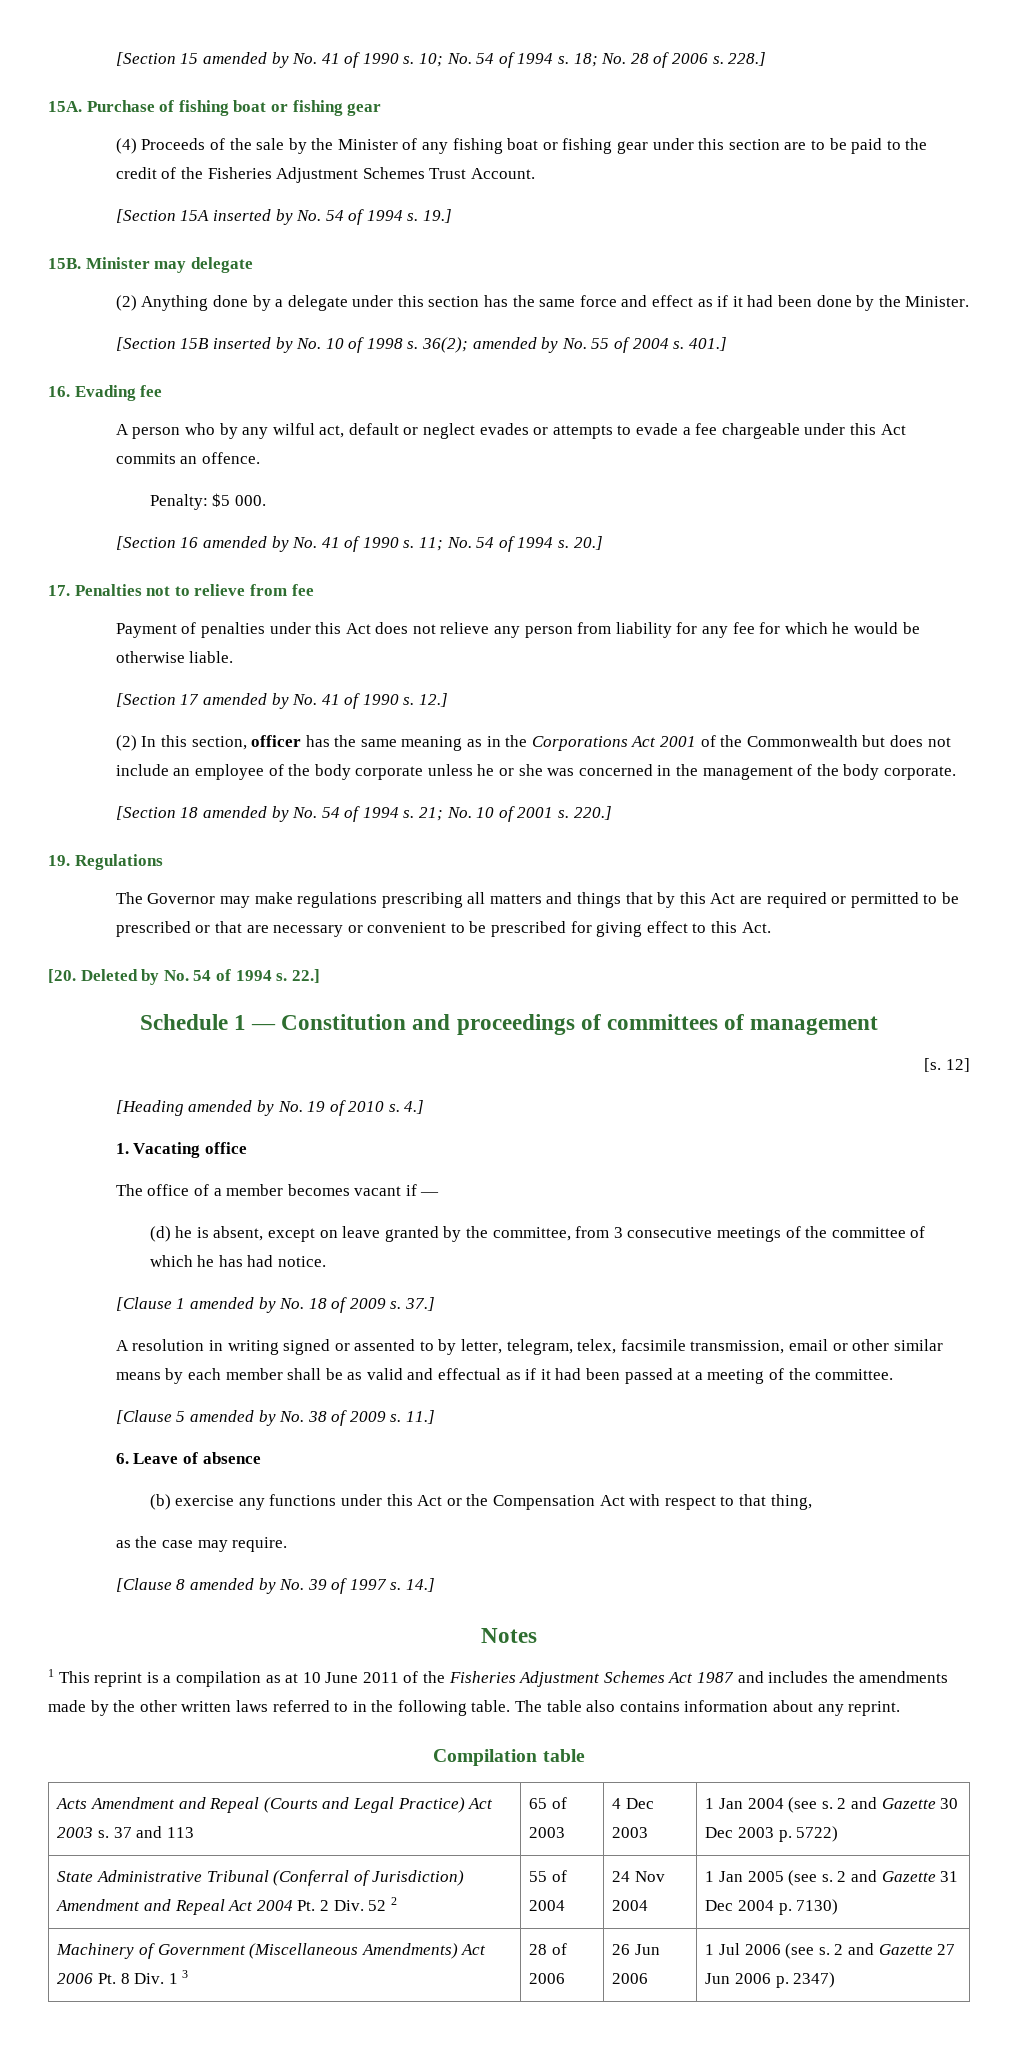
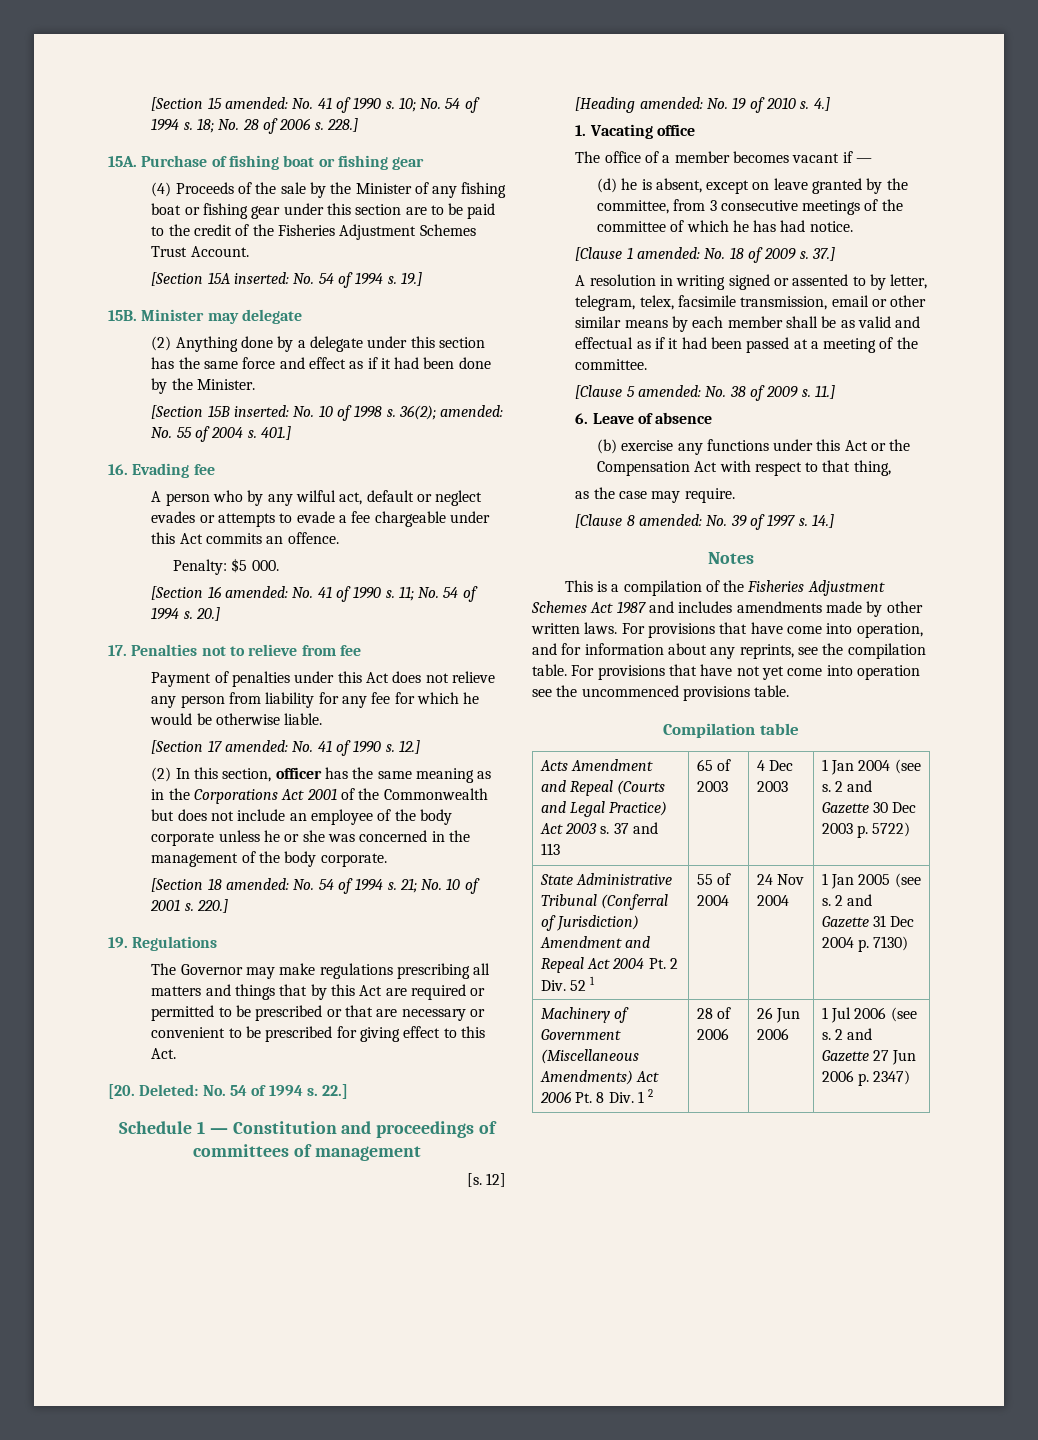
- [Section 15 amended by No. 41 of 1990 s.
+ [Section 15 amended: No. 41 of 1990 s.
- [Section 15A inserted by No. 54 of 1994 s.
+ [Section 15A inserted: No. 54 of 1994 s.
- [Section 15B inserted by No. 10 of 1998 s.
+ [Section 15B inserted: No. 10 of 1998 s.
- 36(2); amended by No. 55 of 2004 s.
+ 36(2); amended: No. 55 of 2004 s.
- [Section 16 amended by No. 41 of 1990 s.
+ [Section 16 amended: No. 41 of 1990 s.
- [Section 17 amended by No. 41 of 1990 s.
+ [Section 17 amended: No. 41 of 1990 s.
- [Section 18 amended by No. 54 of 1994 s.
+ [Section 18 amended: No. 54 of 1994 s.
- [20. Deleted by No. 54 of 1994 s.
+ [20. Deleted: No. 54 of 1994 s.
- [Heading amended by No. 19 of 2010 s.
+ [Heading amended: No. 19 of 2010 s.
- [Clause 1 amended by No. 18 of 2009 s.
+ [Clause 1 amended: No. 18 of 2009 s.
- [Clause 5 amended by No. 38 of 2009 s.
+ [Clause 5 amended: No. 38 of 2009 s.
- [Clause 8 amended by No. 39 of 1997 s.
+ [Clause 8 amended: No. 39 of 1997 s.
- 1 This reprint is a compilation as at 10 June 2011 of the Fisheries Adjustment Schemes Act 1987 and includes the amendments made by the other written laws referred to in the following table. The table also contains information about any reprint.
+ This is a compilation of the Fisheries Adjustment Schemes Act 1987 and includes amendments made by other written laws. For provisions that have come into operation, and for information about any reprints, see the compilation table. For provisions that have not yet come into operation see the uncommenced provisions table.
- State Administrative Tribunal (Conferral of Jurisdiction) Amendment and Repeal Act 2004 Pt. 2 Div. 52 2 | 55 of 2004 | 24 Nov 2004 | 1 Jan 2005 (see s. 2 and Gazette 31 Dec 2004 p. 7130)
+ State Administrative Tribunal (Conferral of Jurisdiction) Amendment and Repeal Act 2004 Pt. 2 Div. 52 1 | 55 of 2004 | 24 Nov 2004 | 1 Jan 2005 (see s. 2 and Gazette 31 Dec 2004 p. 7130)
- Machinery of Government (Miscellaneous Amendments) Act 2006 Pt. 8 Div. 1 3 | 28 of 2006 | 26 Jun 2006 | 1 Jul 2006 (see s. 2 and Gazette 27 Jun 2006 p. 2347)
+ Machinery of Government (Miscellaneous Amendments) Act 2006 Pt. 8 Div. 1 2 | 28 of 2006 | 26 Jun 2006 | 1 Jul 2006 (see s. 2 and Gazette 27 Jun 2006 p. 2347)

